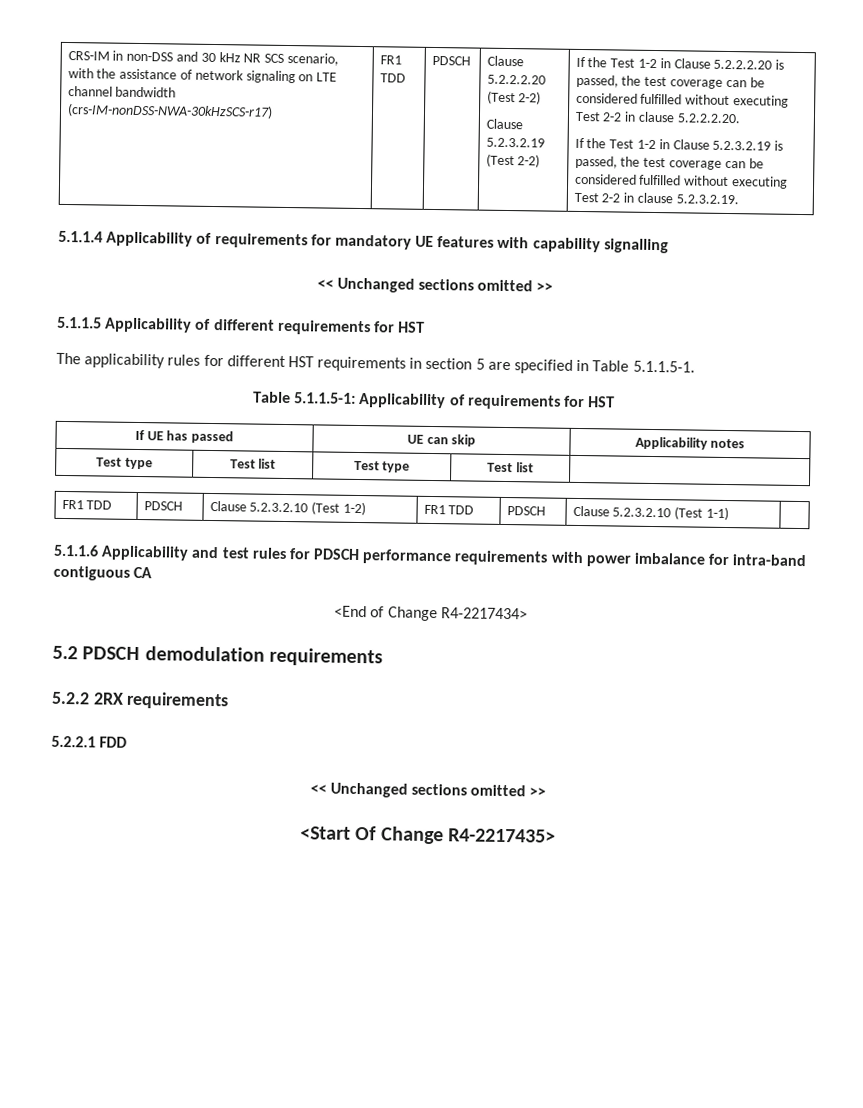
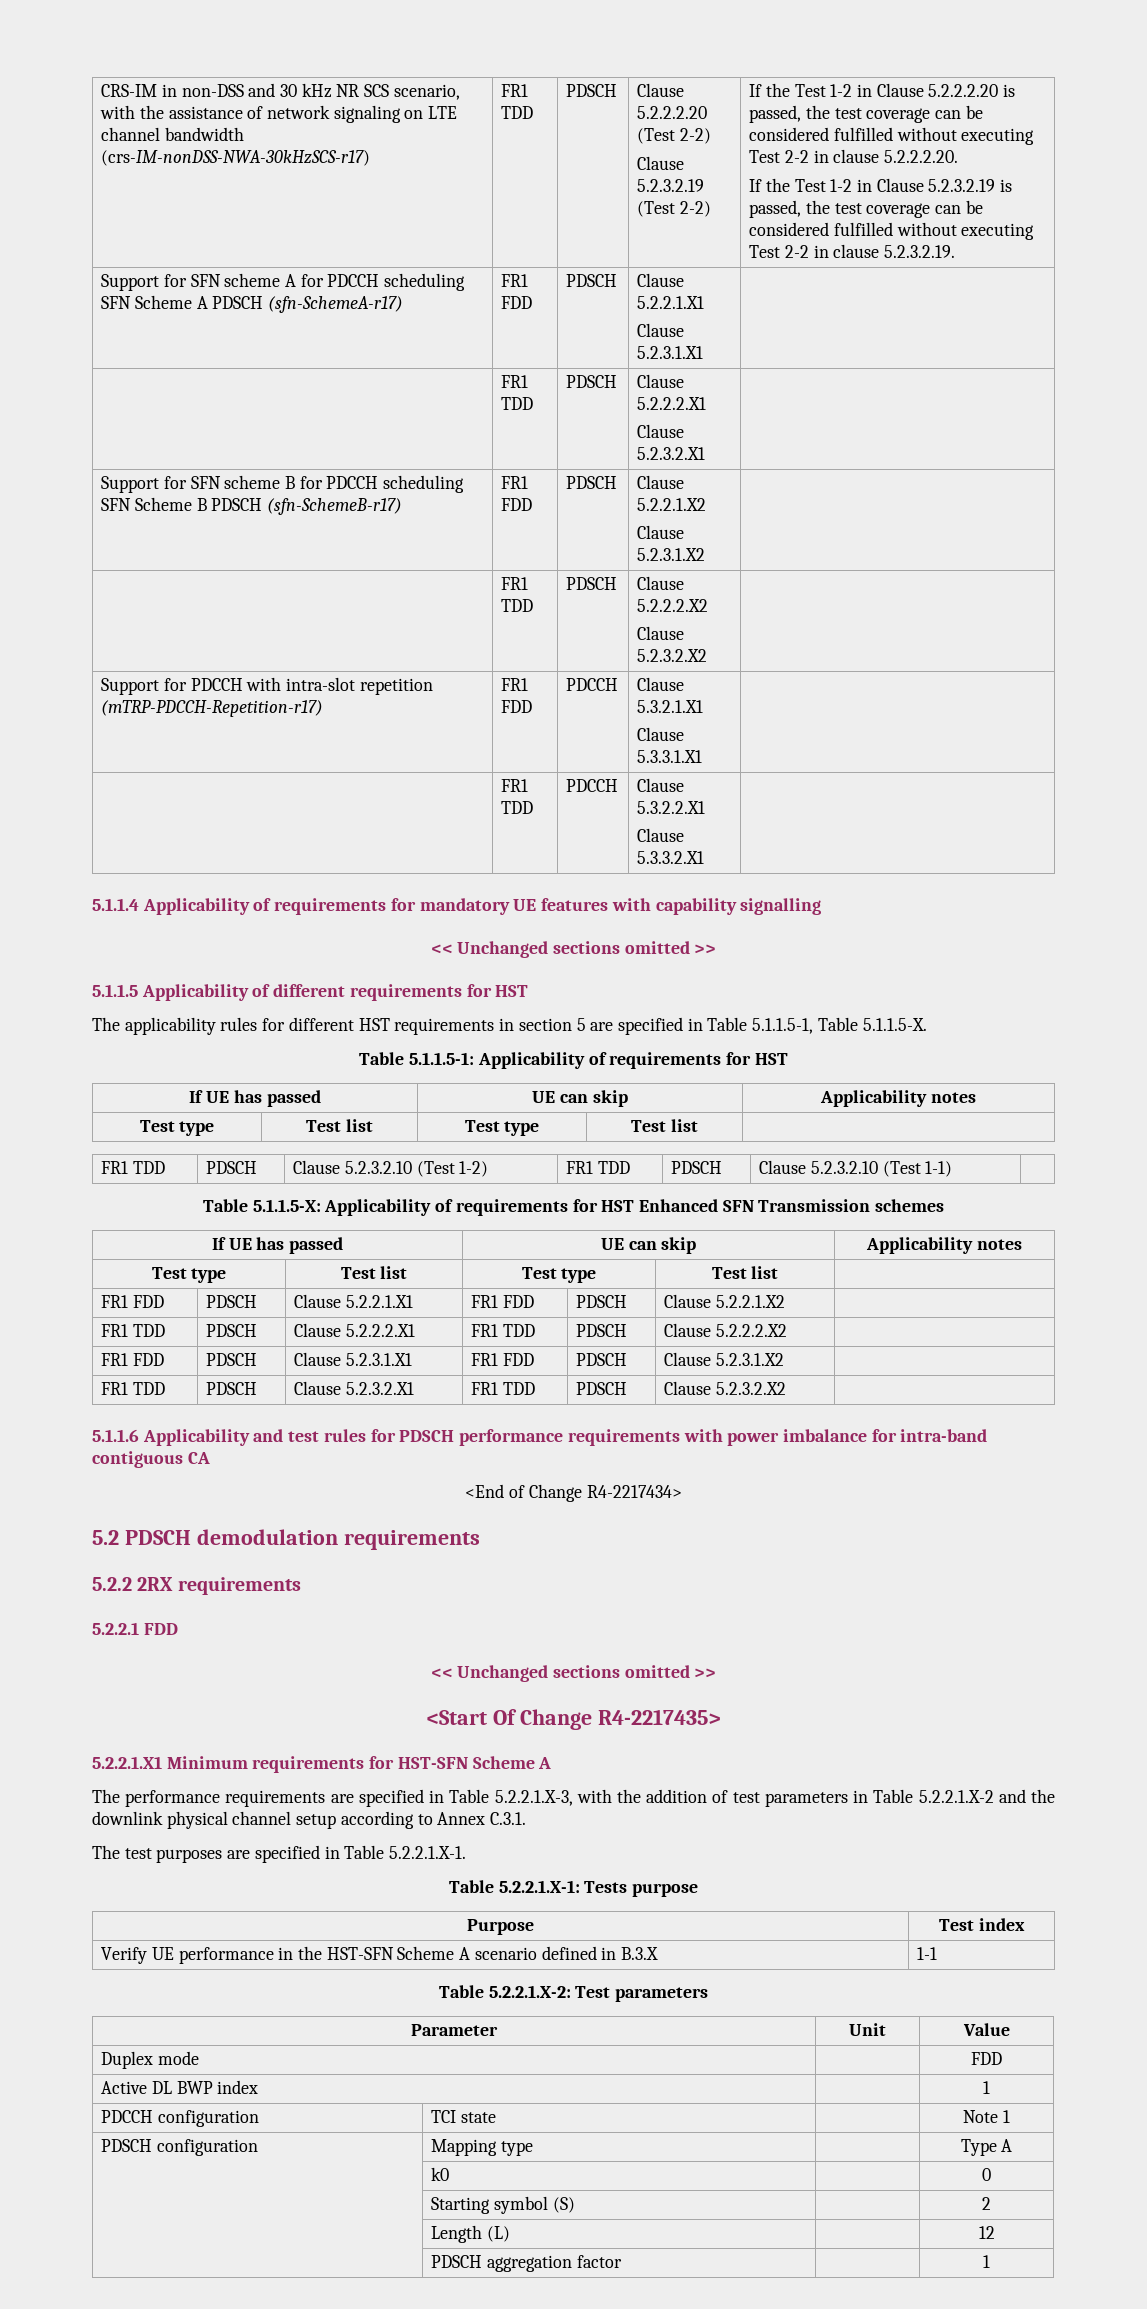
+ Support for SFN scheme A for PDCCH scheduling SFN Scheme A PDSCH (sfn-SchemeA-r17) | FR1 FDD | PDSCH | Clause 5.2.2.1.X1
+ Clause 5.2.3.1.X1 |
+ | FR1 TDD | PDSCH | Clause 5.2.2.2.X1
+ Clause 5.2.3.2.X1 |
+ Support for SFN scheme B for PDCCH scheduling SFN Scheme B PDSCH (sfn-SchemeB-r17) | FR1 FDD | PDSCH | Clause 5.2.2.1.X2
+ Clause 5.2.3.1.X2 |
+ | FR1 TDD | PDSCH | Clause 5.2.2.2.X2
+ Clause 5.2.3.2.X2 |
+ Support for PDCCH with intra-slot repetition (mTRP-PDCCH-Repetition-r17) | FR1 FDD | PDCCH | Clause 5.3.2.1.X1
+ Clause 5.3.3.1.X1 |
+ | FR1 TDD | PDCCH | Clause 5.3.2.2.X1
+ Clause 5.3.3.2.X1 |
- The applicability rules for different HST requirements in section 5 are specified in Table 5.1.1.5-1.
+ The applicability rules for different HST requirements in section 5 are specified in Table 5.1.1.5-1, Table 5.1.1.5-X.
+ Table 5.1.1.5-X: Applicability of requirements for HST Enhanced SFN Transmission schemes
+ If UE has passed | UE can skip | Applicability notes
+ Test type | Test list | Test type | Test list |
+ FR1 FDD | PDSCH | Clause 5.2.2.1.X1 | FR1 FDD | PDSCH | Clause 5.2.2.1.X2 |
+ FR1 TDD | PDSCH | Clause 5.2.2.2.X1 | FR1 TDD | PDSCH | Clause 5.2.2.2.X2 |
+ FR1 FDD | PDSCH | Clause 5.2.3.1.X1 | FR1 FDD | PDSCH | Clause 5.2.3.1.X2 |
+ FR1 TDD | PDSCH | Clause 5.2.3.2.X1 | FR1 TDD | PDSCH | Clause 5.2.3.2.X2 |
+ 5.2.2.1.X1 Minimum requirements for HST-SFN Scheme A
+ The performance requirements are specified in Table 5.2.2.1.X-3, with the addition of test parameters in Table 5.2.2.1.X-2 and the downlink physical channel setup according to Annex C.3.1.
+ The test purposes are specified in Table 5.2.2.1.X-1.
+ Table 5.2.2.1.X-1: Tests purpose
+ Purpose | Test index
+ Verify UE performance in the HST-SFN Scheme A scenario defined in B.3.X | 1-1
+ Table 5.2.2.1.X-2: Test parameters
+ Parameter | Unit | Value
+ Duplex mode | | FDD
+ Active DL BWP index | | 1
+ PDCCH configuration | TCI state | | Note 1
+ PDSCH configuration | Mapping type | | Type A
+ | k0 | | 0
+ | Starting symbol (S) | | 2
+ | Length (L) | | 12
+ | PDSCH aggregation factor | | 1

